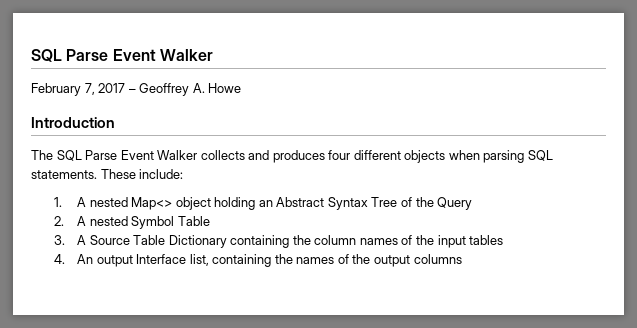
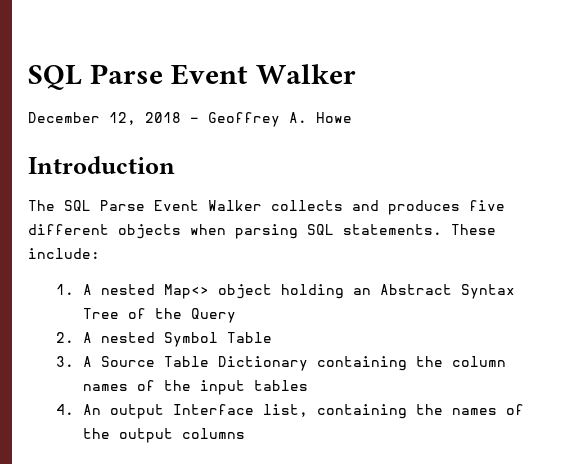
- February 7, 2017 – Geoffrey A. Howe
+ December 12, 2018 – Geoffrey A. Howe
- The SQL Parse Event Walker collects and produces four different objects when parsing SQL statements.
+ The SQL Parse Event Walker collects and produces five different objects when parsing SQL statements.

